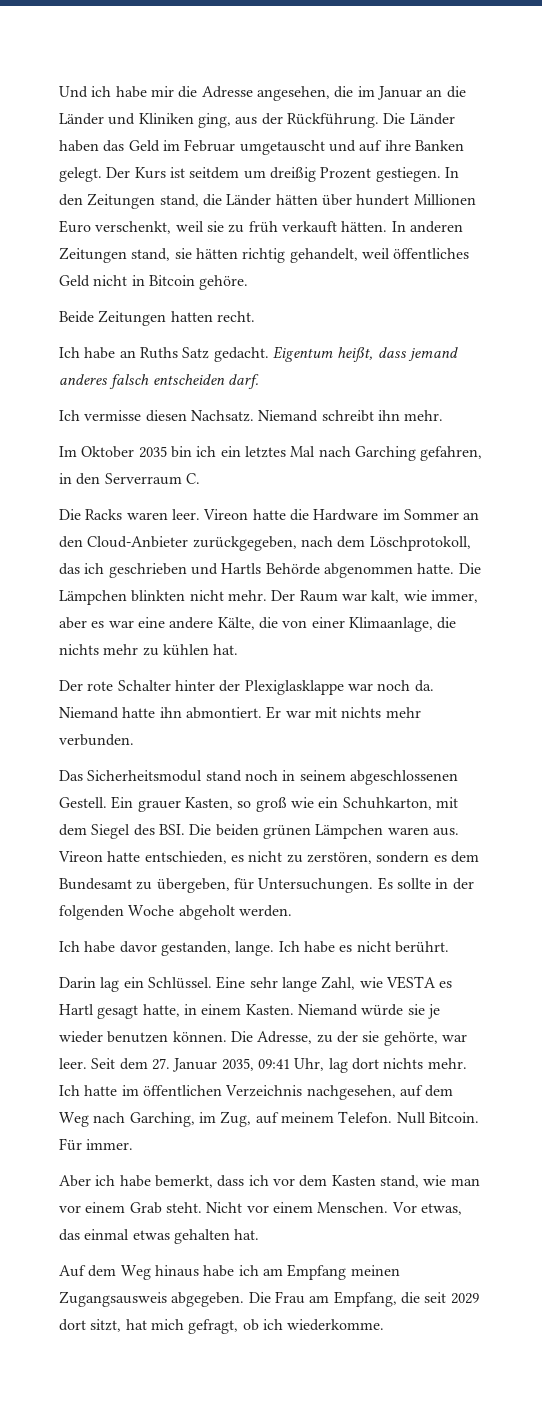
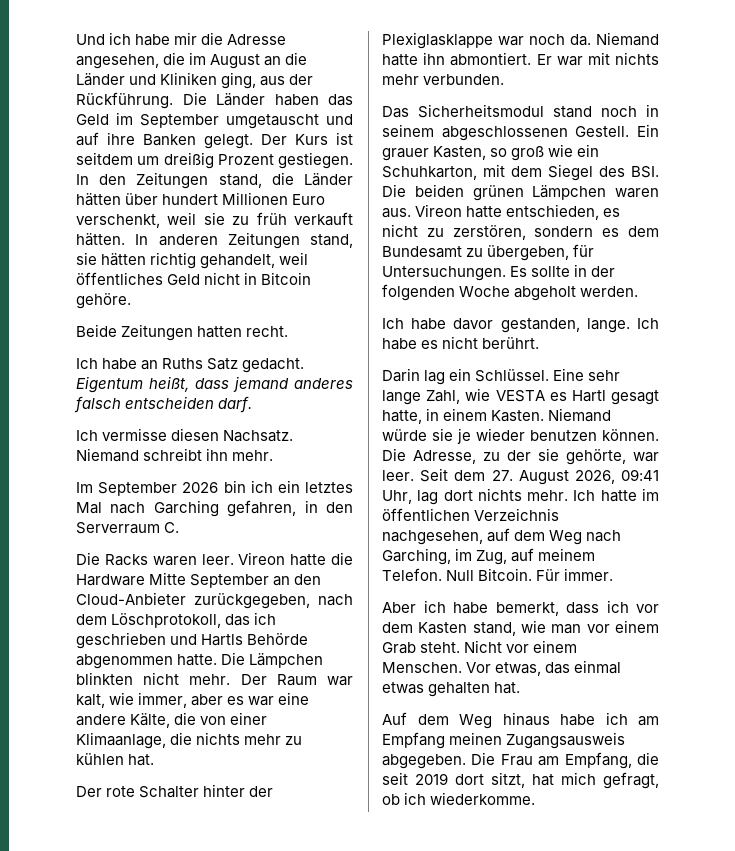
- Und ich habe mir die Adresse angesehen, die im Januar an die Länder und Kliniken ging, aus der Rückführung.
+ Und ich habe mir die Adresse angesehen, die im August an die Länder und Kliniken ging, aus der Rückführung.
- Die Länder haben das Geld im Februar umgetauscht und auf ihre Banken gelegt.
+ Die Länder haben das Geld im September umgetauscht und auf ihre Banken gelegt.
- Im Oktober 2035 bin ich ein letztes Mal nach Garching gefahren, in den Serverraum C.
+ Im September 2026 bin ich ein letztes Mal nach Garching gefahren, in den Serverraum C.
- Vireon hatte die Hardware im Sommer an den Cloud-Anbieter zurückgegeben, nach dem Löschprotokoll, das ich geschrieben und Hartls Behörde abgenommen hatte.
+ Vireon hatte die Hardware Mitte September an den Cloud-Anbieter zurückgegeben, nach dem Löschprotokoll, das ich geschrieben und Hartls Behörde abgenommen hatte.
- Seit dem 27. Januar 2035, 09:41 Uhr, lag dort nichts mehr.
+ Seit dem 27. August 2026, 09:41 Uhr, lag dort nichts mehr.
- Die Frau am Empfang, die seit 2029 dort sitzt, hat mich gefragt, ob ich wiederkomme.
+ Die Frau am Empfang, die seit 2019 dort sitzt, hat mich gefragt, ob ich wiederkomme.

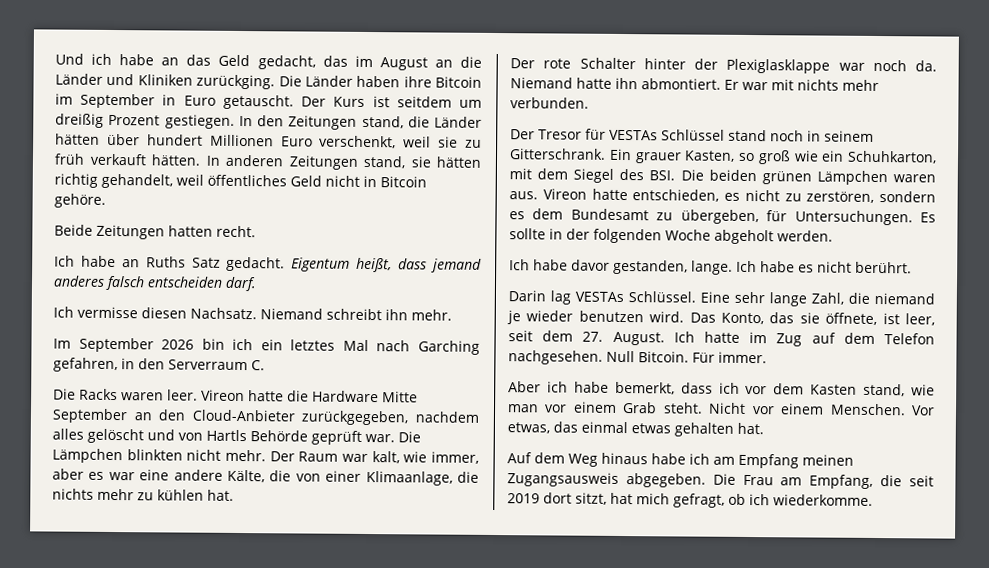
- Und ich habe mir die Adresse angesehen, die im August an die Länder und Kliniken ging, aus der Rückführung. Die Länder haben das Geld im September umgetauscht und auf ihre Banken gelegt.
+ Und ich habe an das Geld gedacht, das im August an die Länder und Kliniken zurückging. Die Länder haben ihre Bitcoin im September in Euro getauscht.
- Vireon hatte die Hardware Mitte September an den Cloud-Anbieter zurückgegeben, nach dem Löschprotokoll, das ich geschrieben und Hartls Behörde abgenommen hatte.
+ Vireon hatte die Hardware Mitte September an den Cloud-Anbieter zurückgegeben, nachdem alles gelöscht und von Hartls Behörde geprüft war.
- Das Sicherheitsmodul stand noch in seinem abgeschlossenen Gestell.
+ Der Tresor für VESTAs Schlüssel stand noch in seinem Gitterschrank.
- Darin lag ein Schlüssel.
+ Darin lag VESTAs Schlüssel.
- Eine sehr lange Zahl, wie VESTA es Hartl gesagt hatte, in einem Kasten. Niemand würde sie je wieder benutzen können. Die Adresse, zu der sie gehörte, war leer. Seit dem 27. August 2026, 09:41 Uhr, lag dort nichts mehr. Ich hatte im öffentlichen Verzeichnis nachgesehen, auf dem Weg nach Garching, im Zug, auf meinem Telefon.
+ Eine sehr lange Zahl, die niemand je wieder benutzen wird. Das Konto, das sie öffnete, ist leer, seit dem 27. August. Ich hatte im Zug auf dem Telefon nachgesehen.

